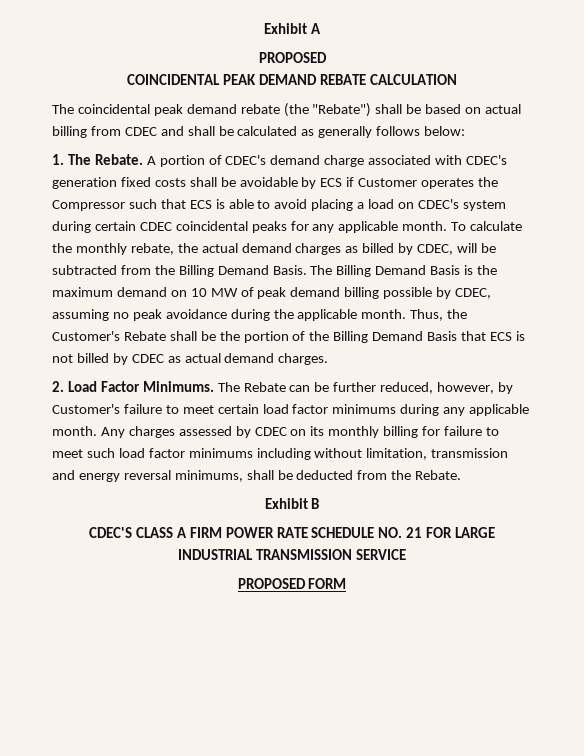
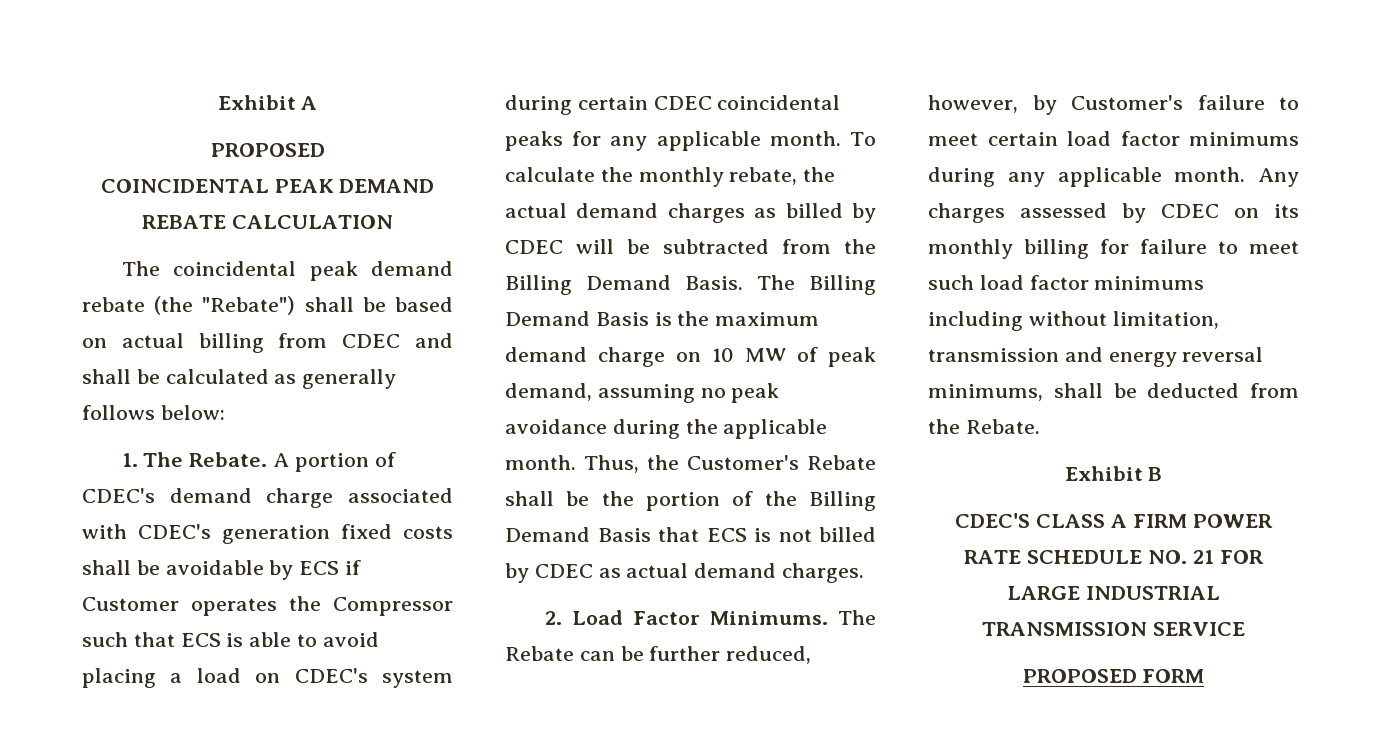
- To calculate the monthly rebate, the actual demand charges as billed by CDEC, will be subtracted from the Billing Demand Basis.
+ To calculate the monthly rebate, the actual demand charges as billed by CDEC will be subtracted from the Billing Demand Basis.
- The Billing Demand Basis is the maximum demand on 10 MW of peak demand billing possible by CDEC, assuming no peak avoidance during the applicable month.
+ The Billing Demand Basis is the maximum demand charge on 10 MW of peak demand, assuming no peak avoidance during the applicable month.

